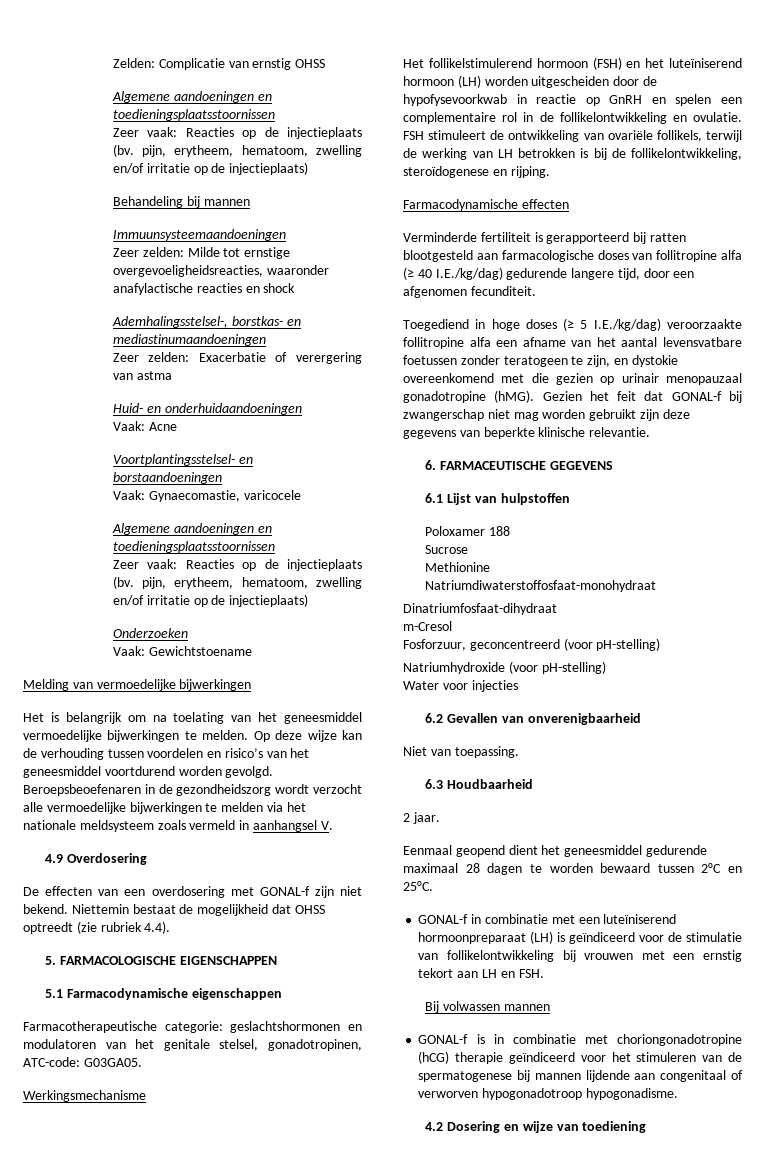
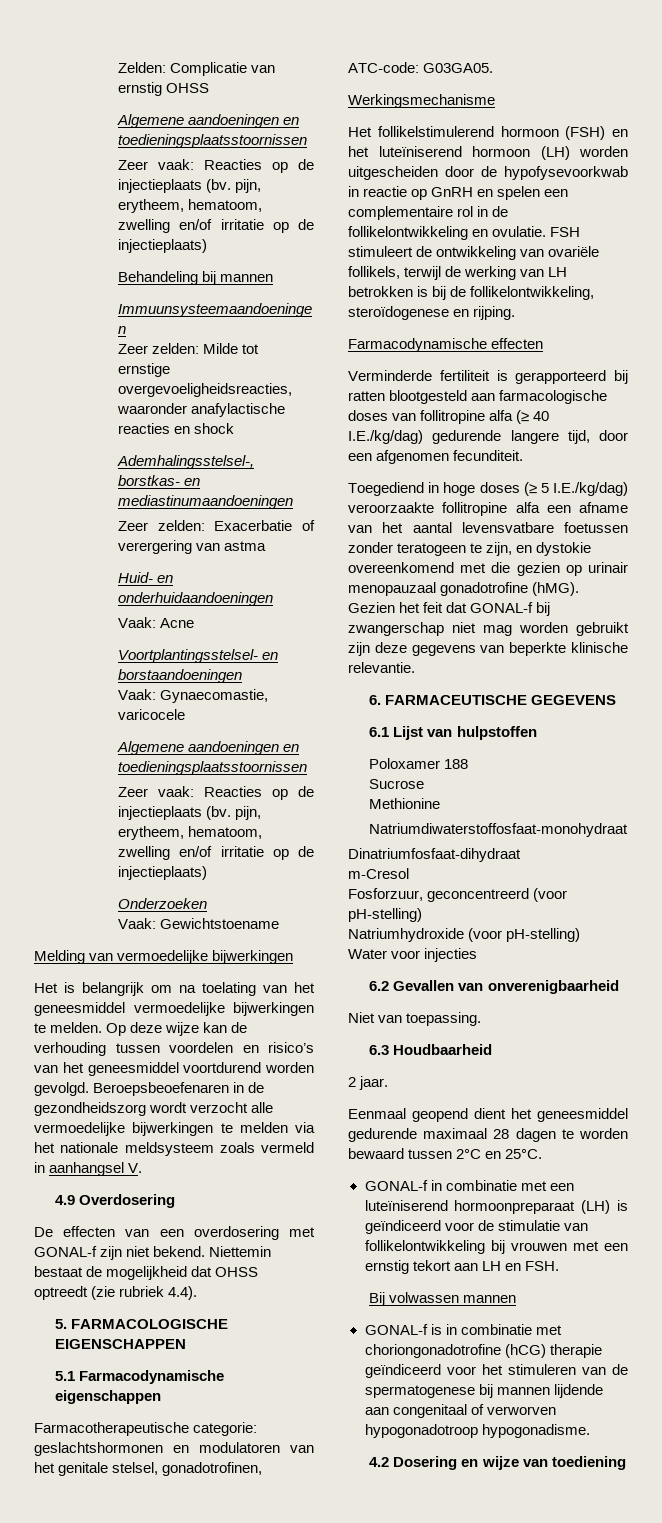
- Farmacotherapeutische categorie: geslachtshormonen en modulatoren van het genitale stelsel, gonadotropinen, ATC-code: G03GA05.
+ Farmacotherapeutische categorie: geslachtshormonen en modulatoren van het genitale stelsel, gonadotrofinen, ATC-code: G03GA05.
- Toegediend in hoge doses (≥ 5 I.E./kg/dag) veroorzaakte follitropine alfa een afname van het aantal levensvatbare foetussen zonder teratogeen te zijn, en dystokie overeenkomend met die gezien op urinair menopauzaal gonadotropine (hMG).
+ Toegediend in hoge doses (≥ 5 I.E./kg/dag) veroorzaakte follitropine alfa een afname van het aantal levensvatbare foetussen zonder teratogeen te zijn, en dystokie overeenkomend met die gezien op urinair menopauzaal gonadotrofine (hMG).
- GONAL-f is in combinatie met choriongonadotropine (hCG) therapie geïndiceerd voor het stimuleren van de spermatogenese bij mannen lijdende aan congenitaal of verworven hypogonadotroop hypogonadisme.
+ GONAL-f is in combinatie met choriongonadotrofine (hCG) therapie geïndiceerd voor het stimuleren van de spermatogenese bij mannen lijdende aan congenitaal of verworven hypogonadotroop hypogonadisme.

